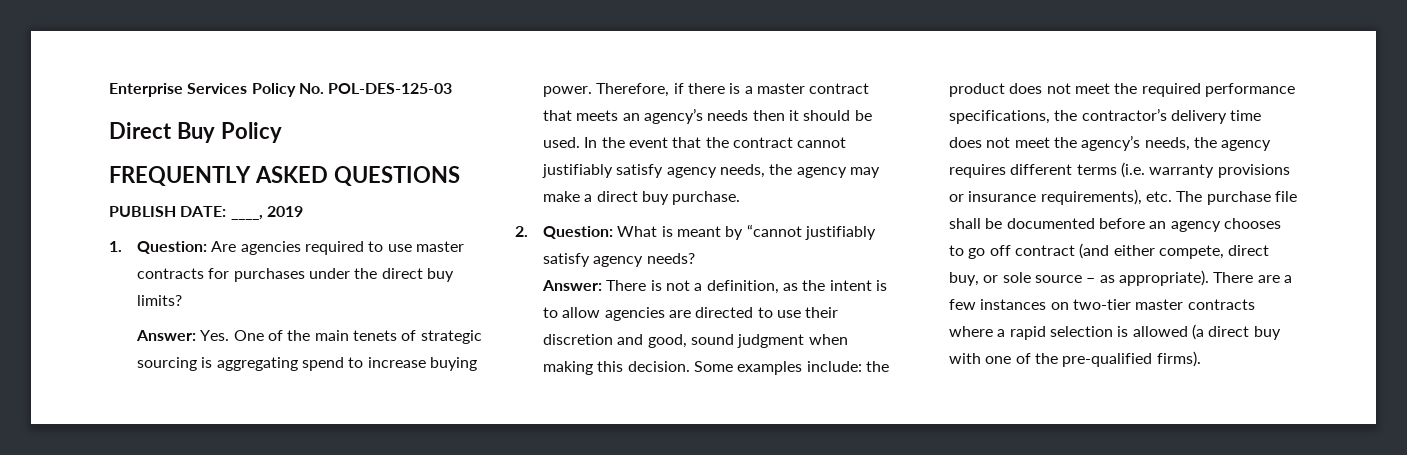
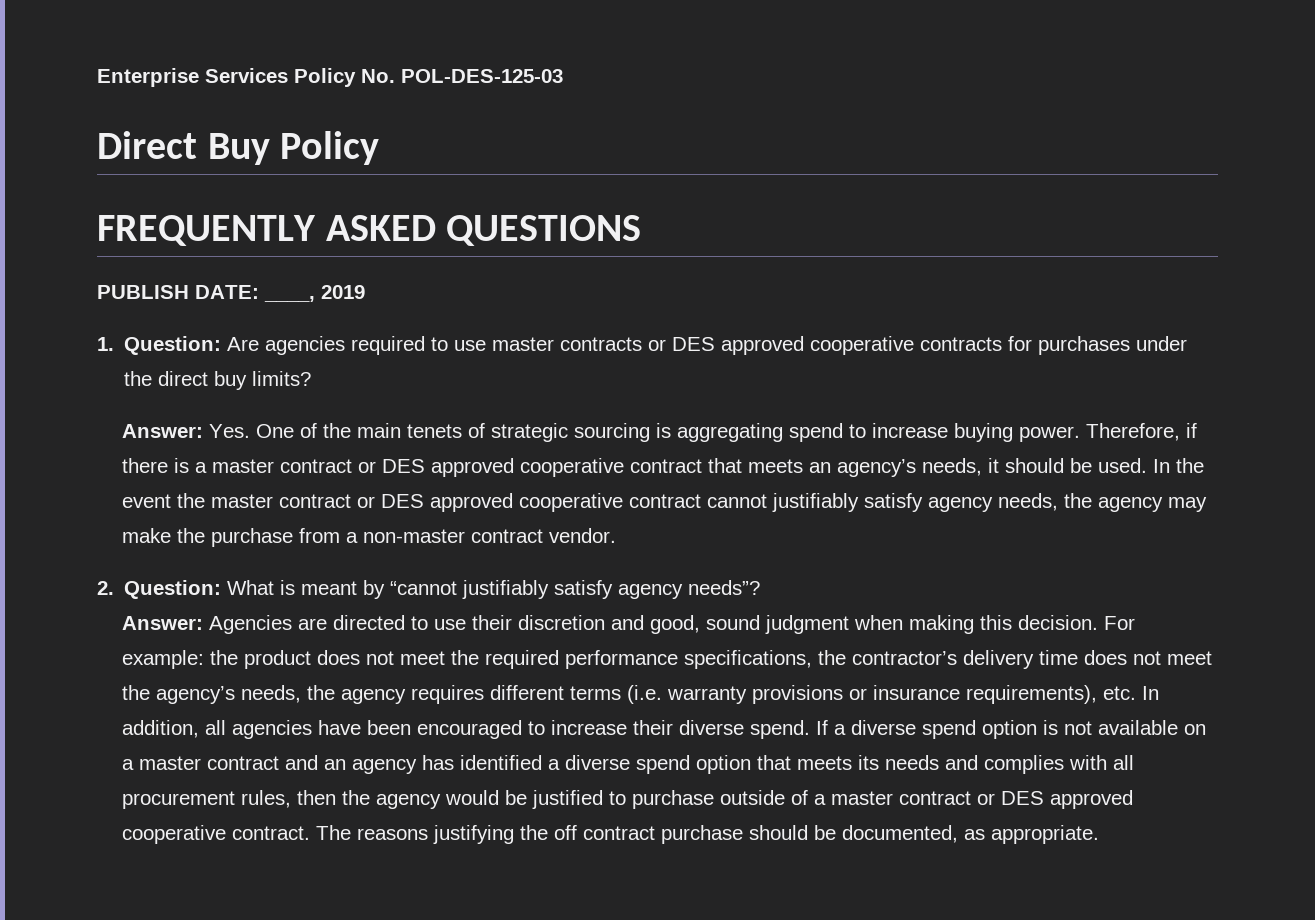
- 1. Question: Are agencies required to use master contracts for purchases under the direct buy limits?
+ 1. Question: Are agencies required to use master contracts or DES approved cooperative contracts for purchases under the direct buy limits?
- Therefore, if there is a master contract that meets an agency’s needs then it should be used.
+ Therefore, if there is a master contract or DES approved cooperative contract that meets an agency’s needs, it should be used.
- In the event that the contract cannot justifiably satisfy agency needs, the agency may make a direct buy purchase.
+ In the event the master contract or DES approved cooperative contract cannot justifiably satisfy agency needs, the agency may make the purchase from a non-master contract vendor.
- 2. Question: What is meant by “cannot justifiably satisfy agency needs?
- Answer: There is not a definition, as the intent is to allow agencies are directed to use their discretion and good, sound judgment when making this decision.
+ 2. Question: What is meant by “cannot justifiably satisfy agency needs”?
+ Answer: Agencies are directed to use their discretion and good, sound judgment when making this decision.
- Some examples include: the product does not meet the required performance specifications, the contractor’s delivery time does not meet the agency’s needs, the agency requires different terms (i.e. warranty provisions or insurance requirements), etc. The purchase file shall be documented before an agency chooses to go off contract (and either compete, direct buy, or sole source – as appropriate). There are a few instances on two-tier master contracts where a rapid selection is allowed (a direct buy with one of the pre-qualified firms).
+ For example: the product does not meet the required performance specifications, the contractor’s delivery time does not meet the agency’s needs, the agency requires different terms (i.e. warranty provisions or insurance requirements), etc. In addition, all agencies have been encouraged to increase their diverse spend. If a diverse spend option is not available on a master contract and an agency has identified a diverse spend option that meets its needs and complies with all procurement rules, then the agency would be justified to purchase outside of a master contract or DES approved cooperative contract. The reasons justifying the off contract purchase should be documented, as appropriate.

